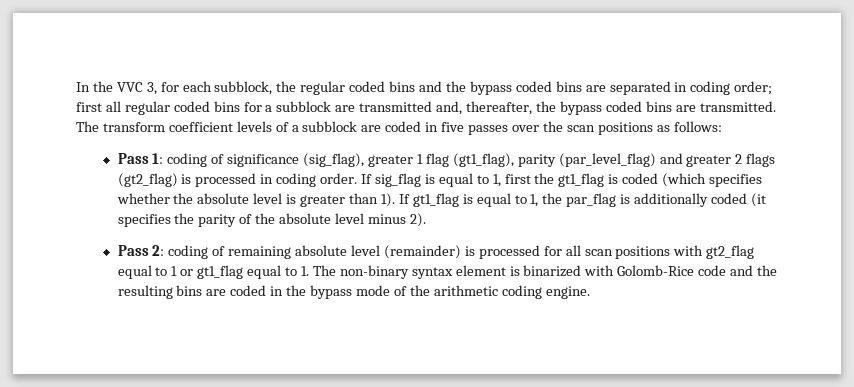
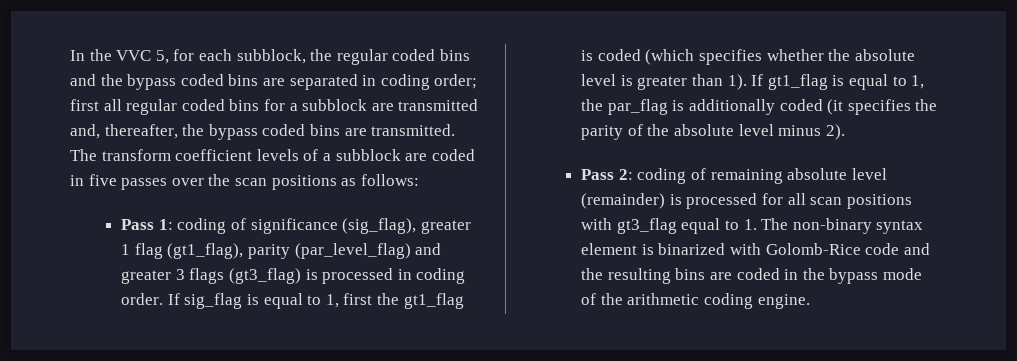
- In the VVC 3, for each subblock, the regular coded bins and the bypass coded bins are separated in coding order; first all regular coded bins for a subblock are transmitted and, thereafter, the bypass coded bins are transmitted.
+ In the VVC 5, for each subblock, the regular coded bins and the bypass coded bins are separated in coding order; first all regular coded bins for a subblock are transmitted and, thereafter, the bypass coded bins are transmitted.
- Pass 1: coding of significance (sig_flag), greater 1 flag (gt1_flag), parity (par_level_flag) and greater 2 flags (gt2_flag) is processed in coding order.
+ Pass 1: coding of significance (sig_flag), greater 1 flag (gt1_flag), parity (par_level_flag) and greater 3 flags (gt3_flag) is processed in coding order.
- Pass 2: coding of remaining absolute level (remainder) is processed for all scan positions with gt2_flag equal to 1 or gt1_flag equal to 1. The non-binary syntax element is binarized with Golomb-Rice code and the resulting bins are coded in the bypass mode of the arithmetic coding engine.
+ Pass 2: coding of remaining absolute level (remainder) is processed for all scan positions with gt3_flag equal to 1. The non-binary syntax element is binarized with Golomb-Rice code and the resulting bins are coded in the bypass mode of the arithmetic coding engine.

